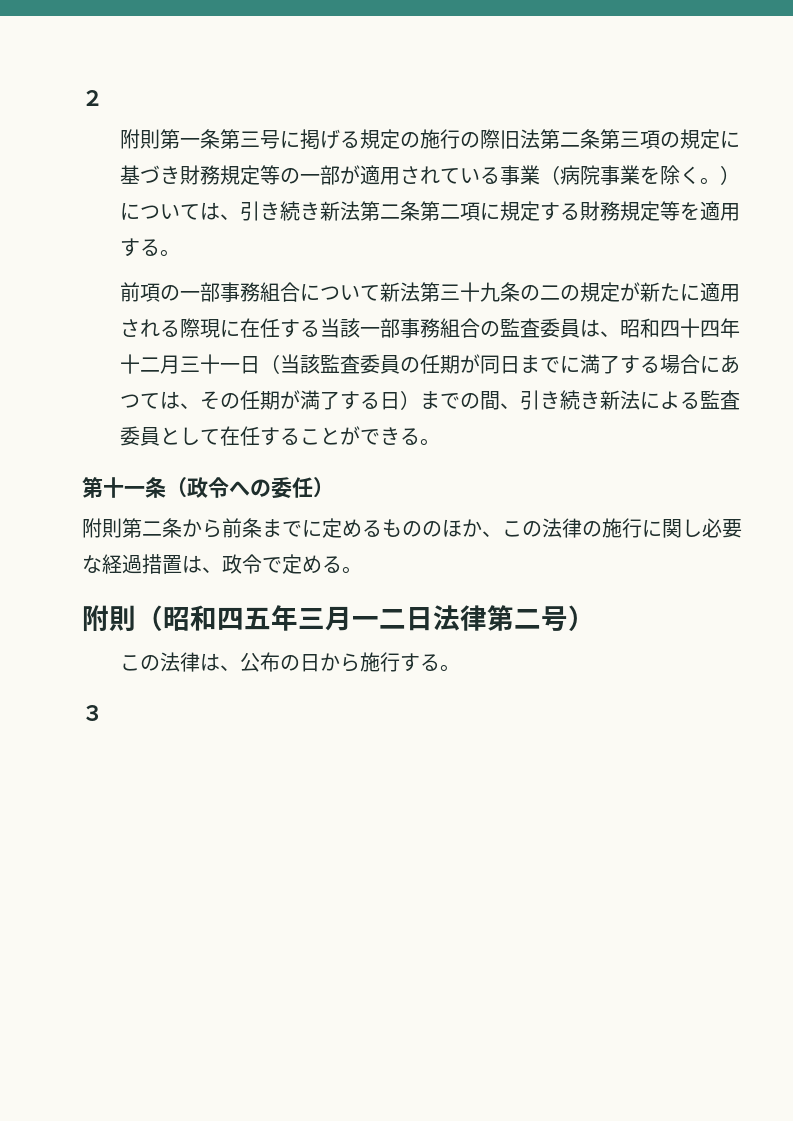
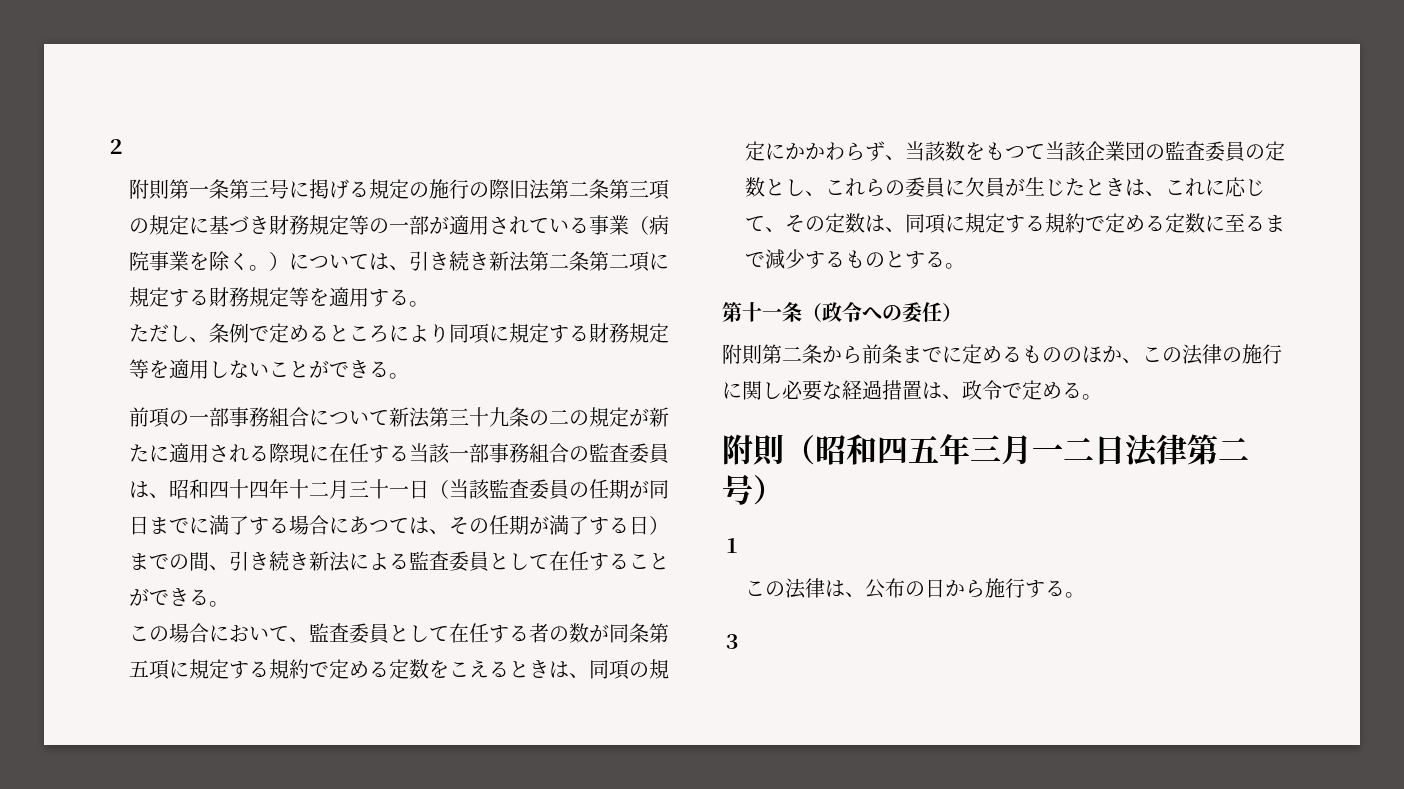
+ ただし、条例で定めるところにより同項に規定する財務規定等を適用しないことができる。
+ この場合において、監査委員として在任する者の数が同条第五項に規定する規約で定める定数をこえるときは、同項の規定にかかわらず、当該数をもつて当該企業団の監査委員の定数とし、これらの委員に欠員が生じたときは、これに応じて、その定数は、同項に規定する規約で定める定数に至るまで減少するものとする。
+ １

